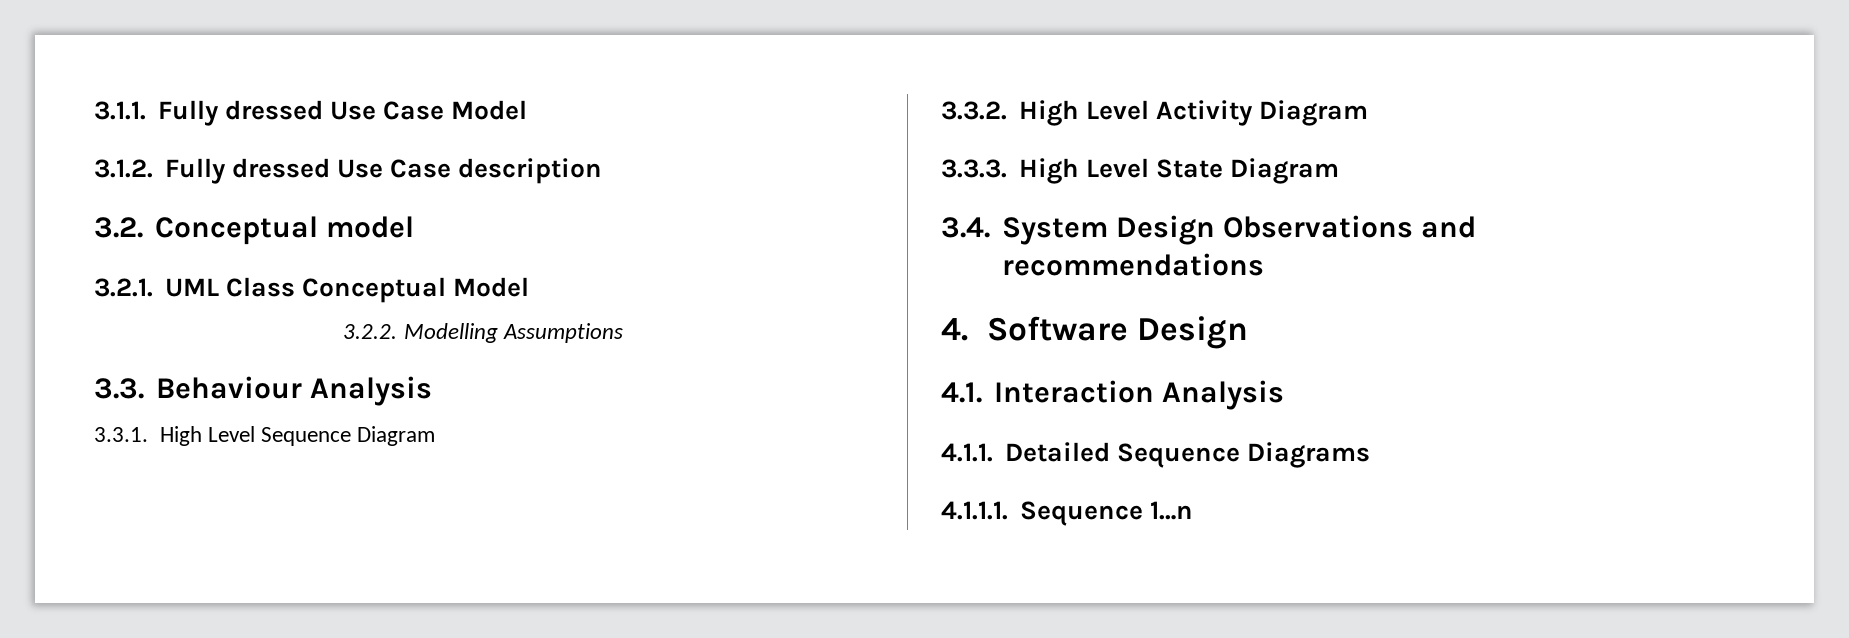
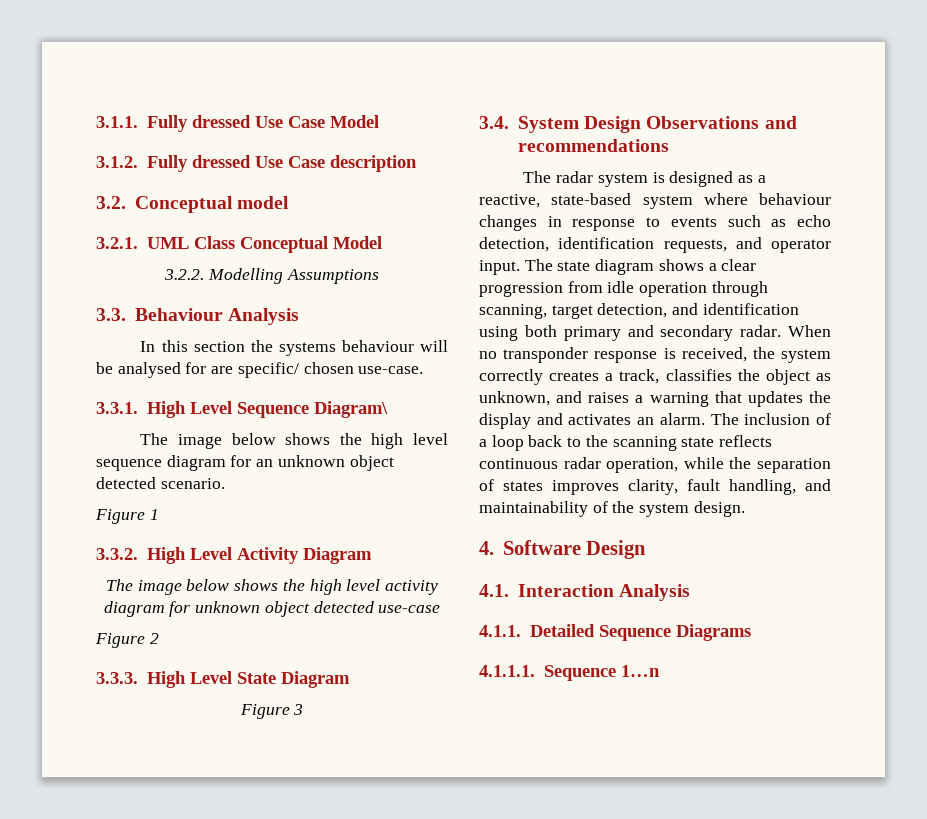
- 3.3.1. High Level Sequence Diagram
+ In this section the systems behaviour will be analysed for are specific/ chosen use-case.
+ 3.3.1. High Level Sequence Diagram\
+ The image below shows the high level sequence diagram for an unknown object detected scenario.
+ Figure 1
+ The image below shows the high level activity diagram for unknown object detected use-case
+ Figure 2
+ Figure 3
+ The radar system is designed as a reactive, state-based system where behaviour changes in response to events such as echo detection, identification requests, and operator input. The state diagram shows a clear progression from idle operation through scanning, target detection, and identification using both primary and secondary radar. When no transponder response is received, the system correctly creates a track, classifies the object as unknown, and raises a warning that updates the display and activates an alarm. The inclusion of a loop back to the scanning state reflects continuous radar operation, while the separation of states improves clarity, fault handling, and maintainability of the system design.

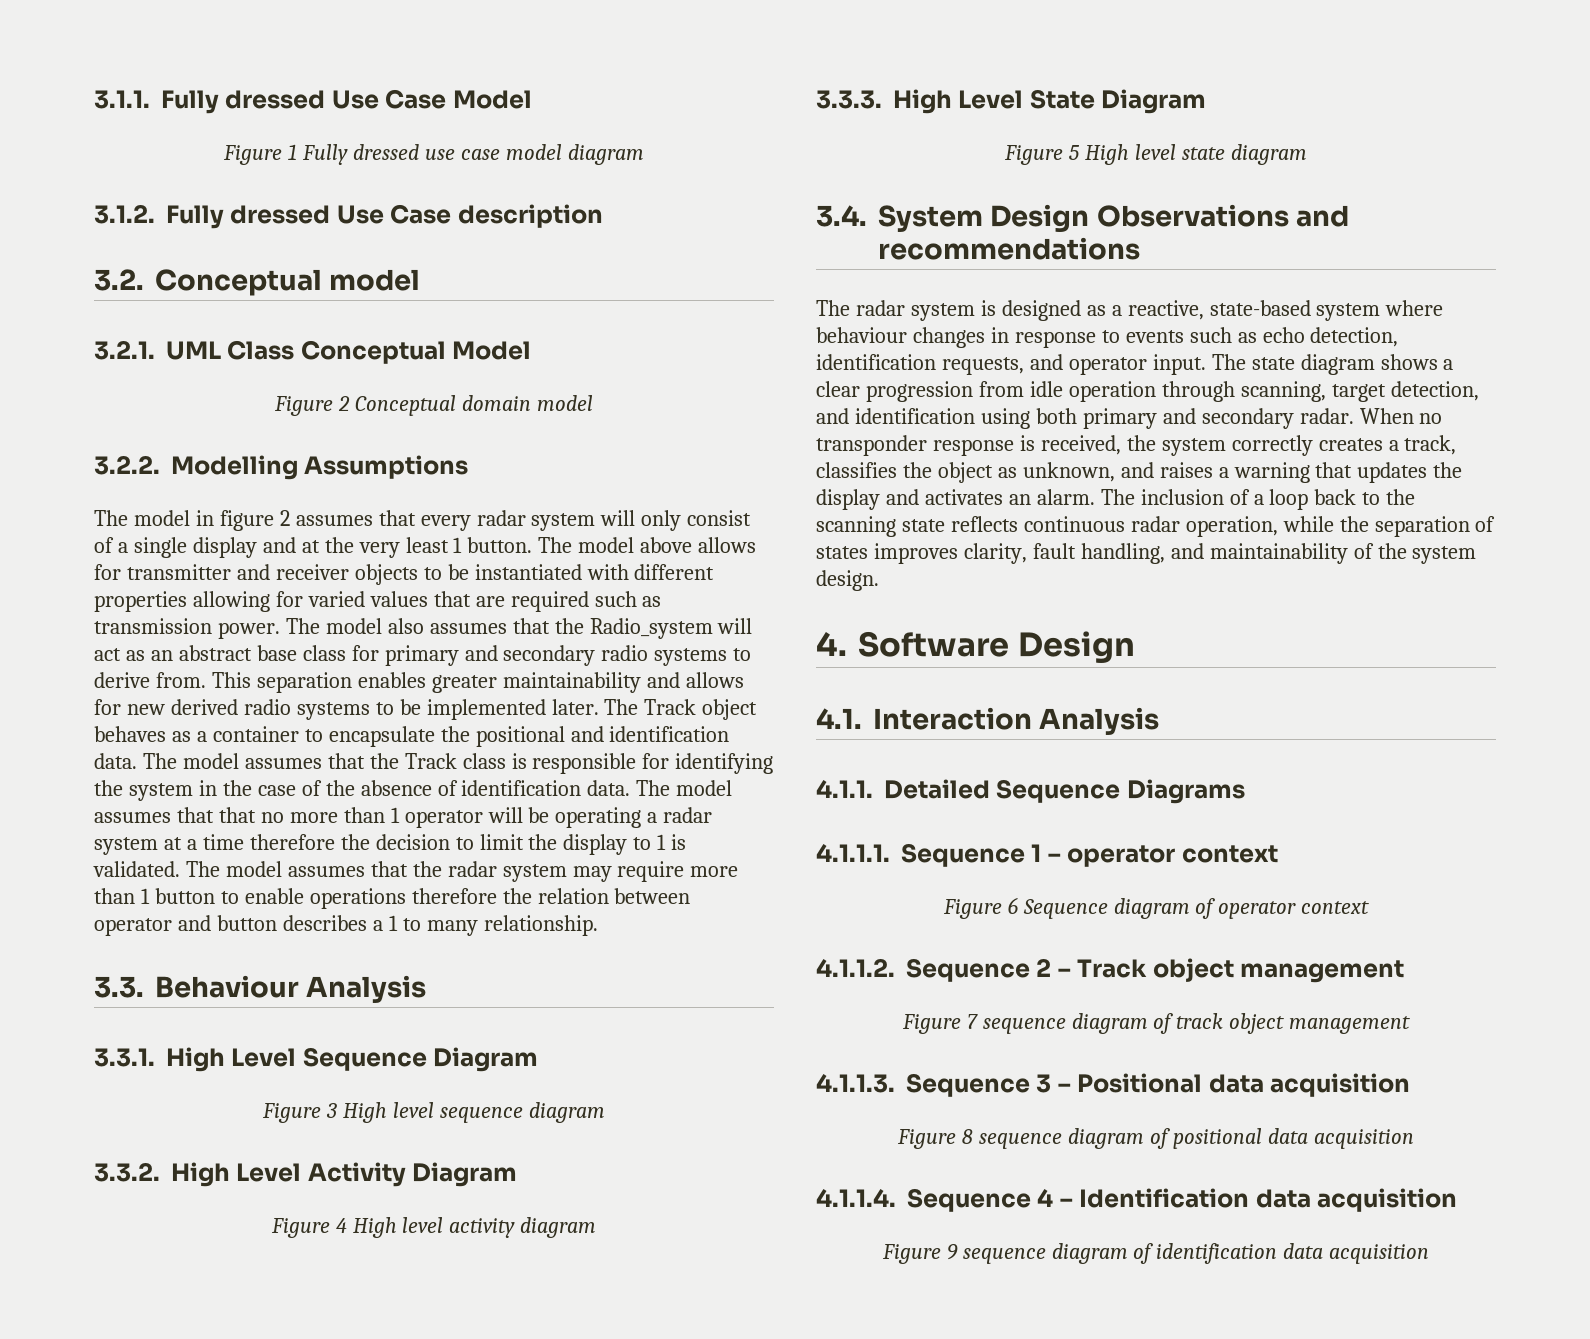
+ Figure 1 Fully dressed use case model diagram
+ Figure 2 Conceptual domain model
  3.2.2. Modelling Assumptions
+ The model in figure 2 assumes that every radar system will only consist of a single display and at the very least 1 button. The model above allows for transmitter and receiver objects to be instantiated with different properties allowing for varied values that are required such as transmission power. The model also assumes that the Radio_system will act as an abstract base class for primary and secondary radio systems to derive from. This separation enables greater maintainability and allows for new derived radio systems to be implemented later. The Track object behaves as a container to encapsulate the positional and identification data. The model assumes that the Track class is responsible for identifying the system in the case of the absence of identification data. The model assumes that that no more than 1 operator will be operating a radar system at a time therefore the decision to limit the display to 1 is validated. The model assumes that the radar system may require more than 1 button to enable operations therefore the relation between operator and button describes a 1 to many relationship.
  3.3. Behaviour Analysis
- In this section the systems behaviour will be analysed for are specific/ chosen use-case.
- 3.3.1. High Level Sequence Diagram\
- The image below shows the high level sequence diagram for an unknown object detected scenario.
- Figure 1
+ 3.3.1. High Level Sequence Diagram
+ Figure 3 High level sequence diagram
- The image below shows the high level activity diagram for unknown object detected use-case
- Figure 2
+ Figure 4 High level activity diagram
- Figure 3
+ Figure 5 High level state diagram
- 4.1.1.1. Sequence 1…n
+ 4.1.1.1. Sequence 1 – operator context
+ Figure 6 Sequence diagram of operator context
+ 4.1.1.2. Sequence 2 – Track object management
+ Figure 7 sequence diagram of track object management
+ 4.1.1.3. Sequence 3 – Positional data acquisition
+ Figure 8 sequence diagram of positional data acquisition
+ 4.1.1.4. Sequence 4 – Identification data acquisition
+ Figure 9 sequence diagram of identification data acquisition

